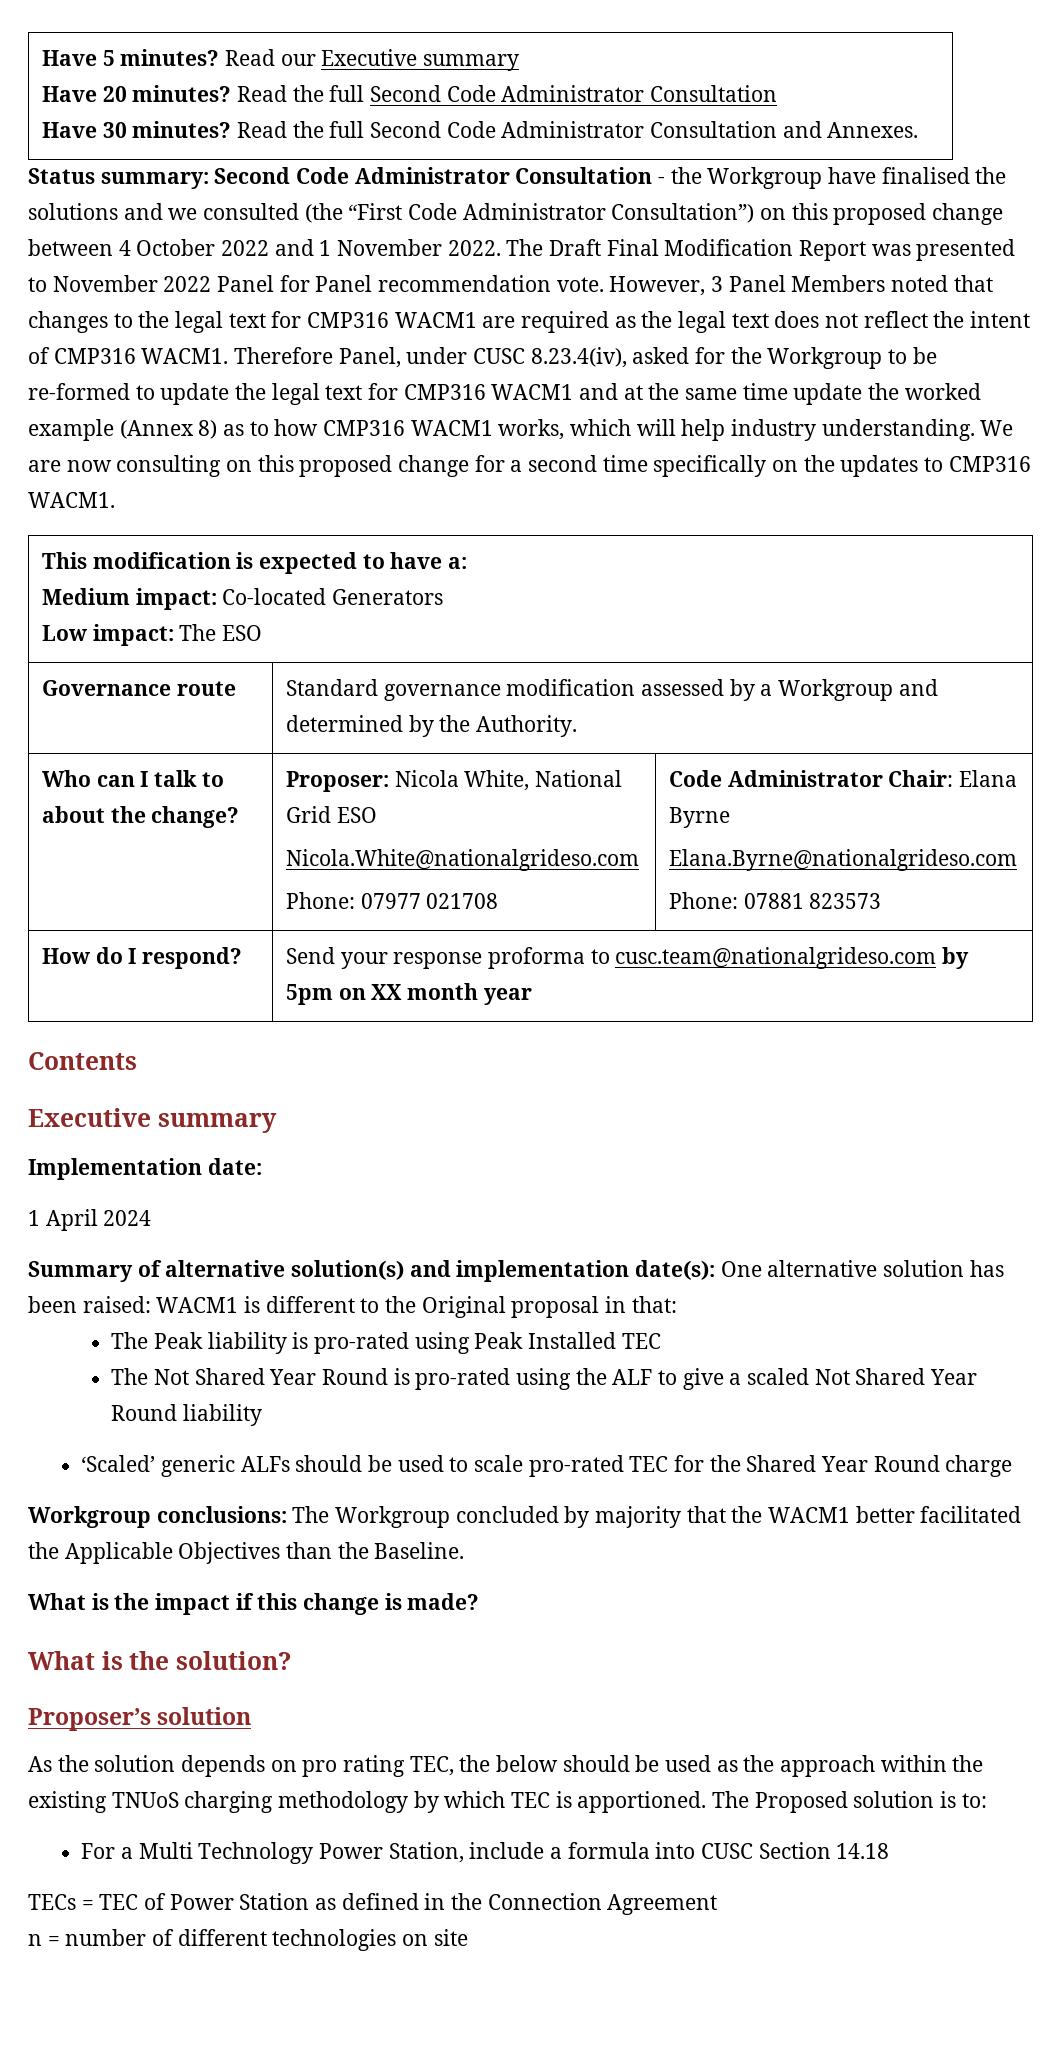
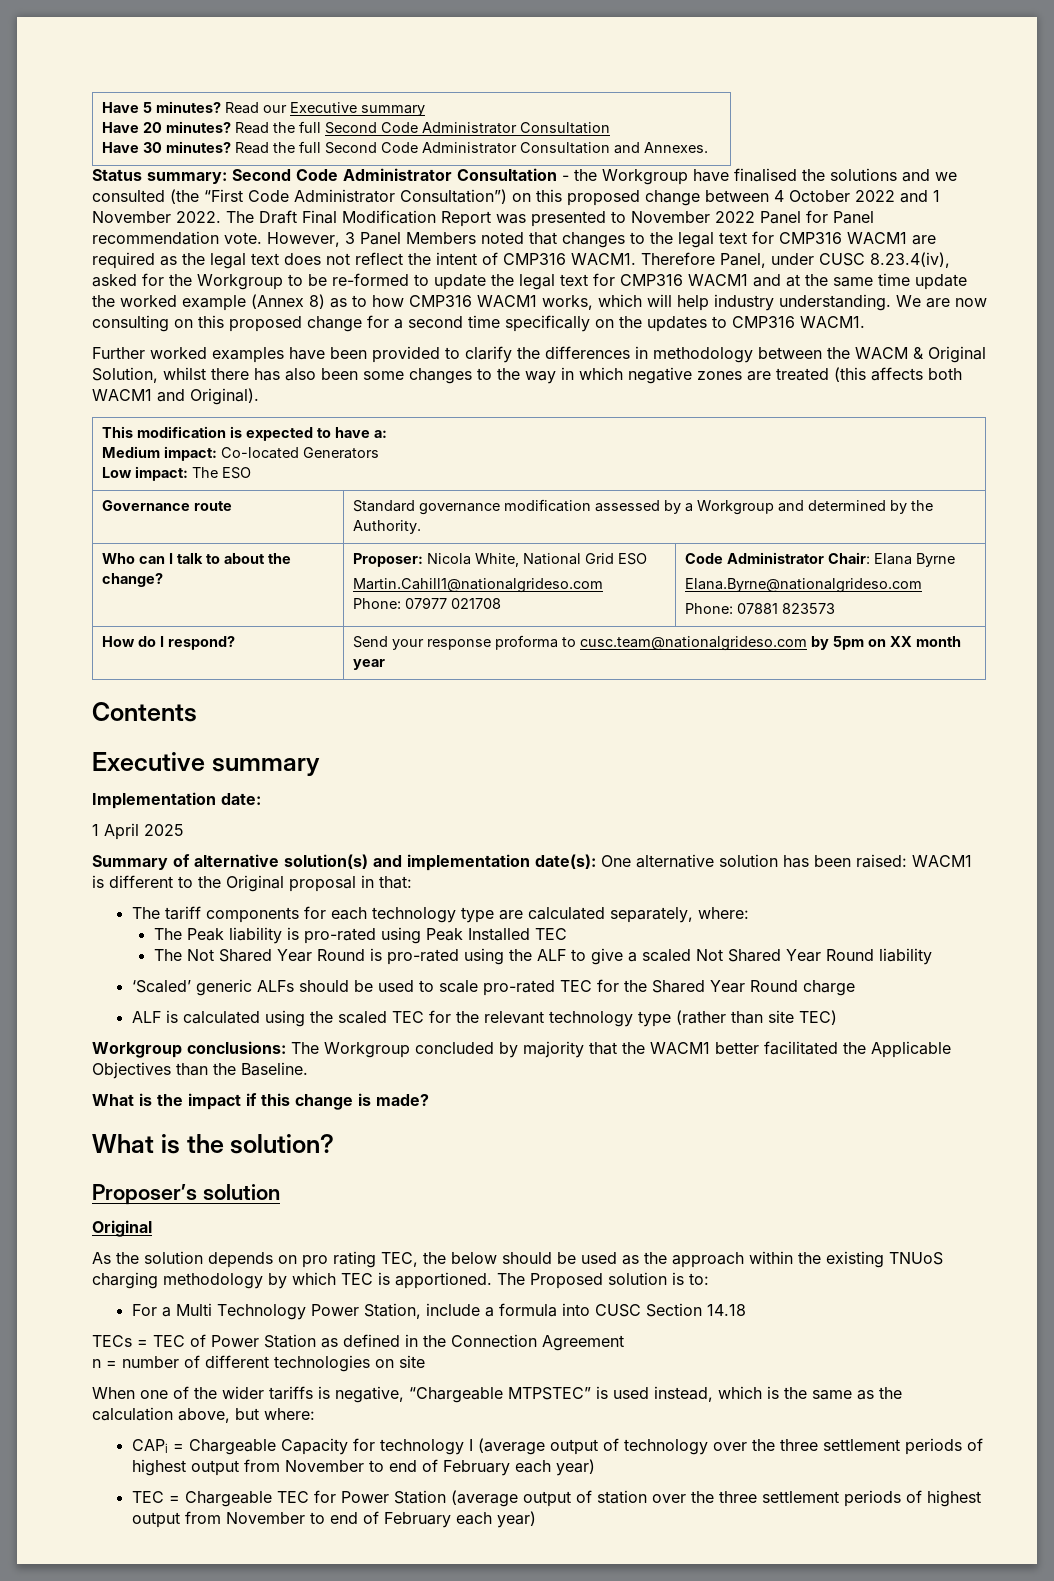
+ Further worked examples have been provided to clarify the differences in methodology between the WACM & Original Solution, whilst there has also been some changes to the way in which negative zones are treated (this affects both WACM1 and Original).
  Who can I talk to about the change? | Proposer: Nicola White, National Grid ESO
- Nicola.White@nationalgrideso.com
+ Martin.Cahill1@nationalgrideso.com
- 1 April 2024
+ 1 April 2025
+ The tariff components for each technology type are calculated separately, where:
+ ALF is calculated using the scaled TEC for the relevant technology type (rather than site TEC)
  Proposer’s solution
+ Original
+ When one of the wider tariffs is negative, “Chargeable MTPSTEC” is used instead, which is the same as the calculation above, but where:
+ CAPi = Chargeable Capacity for technology I (average output of technology over the three settlement periods of highest output from November to end of February each year)
+ TEC = Chargeable TEC for Power Station (average output of station over the three settlement periods of highest output from November to end of February each year)

